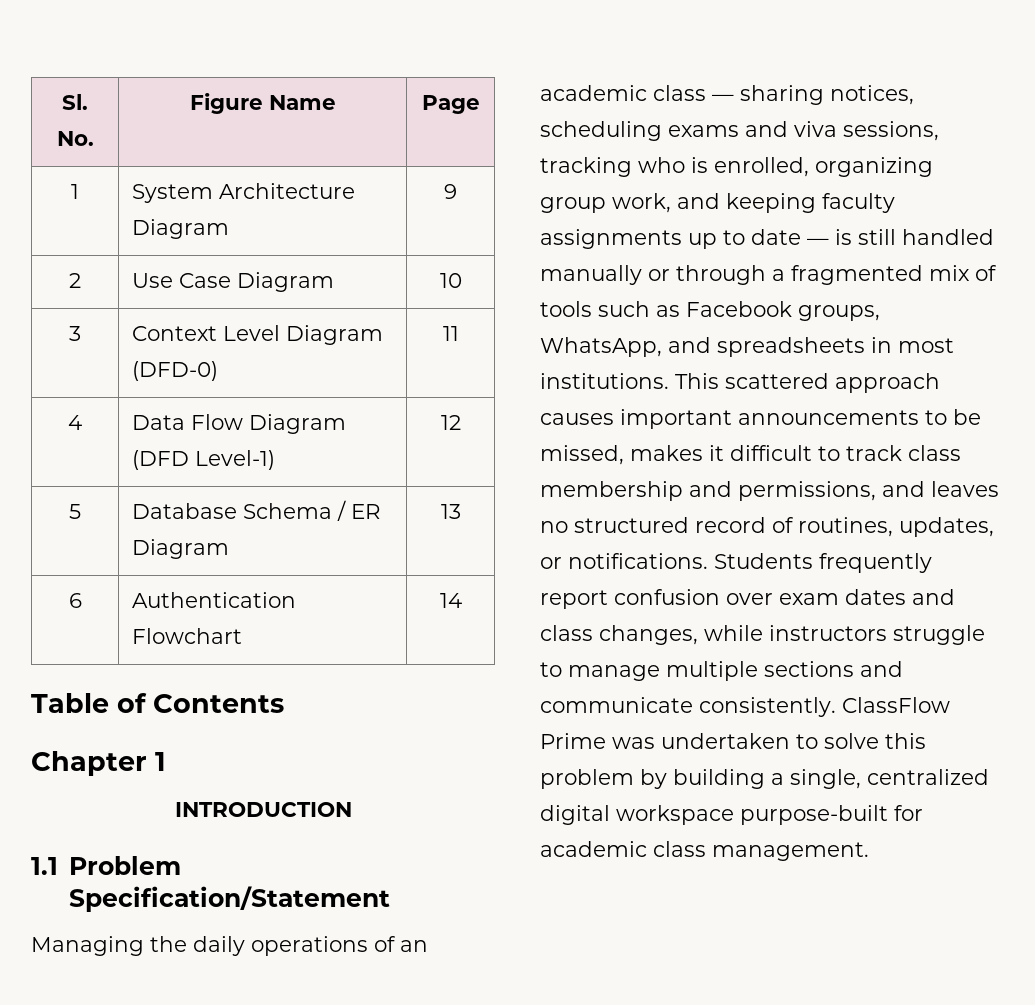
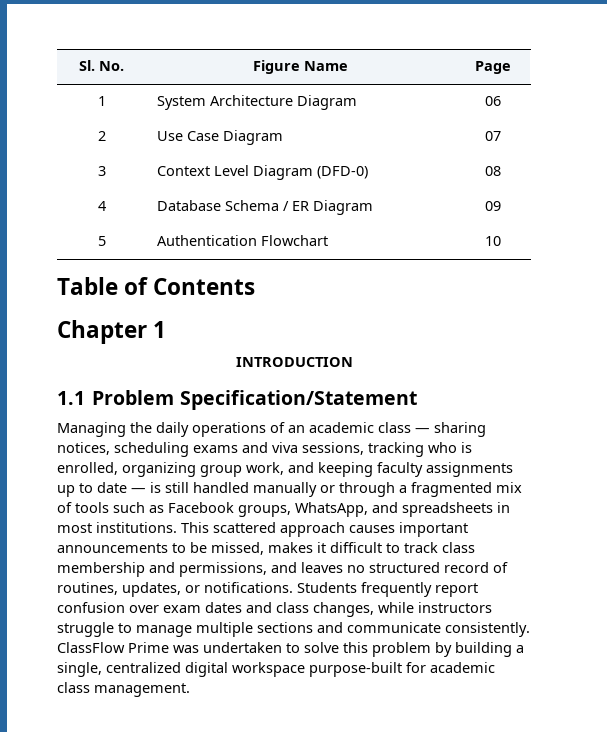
- 1 | System Architecture Diagram | 9
+ 1 | System Architecture Diagram | 06
- 2 | Use Case Diagram | 10
+ 2 | Use Case Diagram | 07
- 3 | Context Level Diagram (DFD-0) | 11
+ 3 | Context Level Diagram (DFD-0) | 08
- 4 | Data Flow Diagram (DFD Level-1) | 12
- 5 | Database Schema / ER Diagram | 13
- 6 | Authentication Flowchart | 14
+ 4 | Database Schema / ER Diagram | 09
+ 5 | Authentication Flowchart | 10

